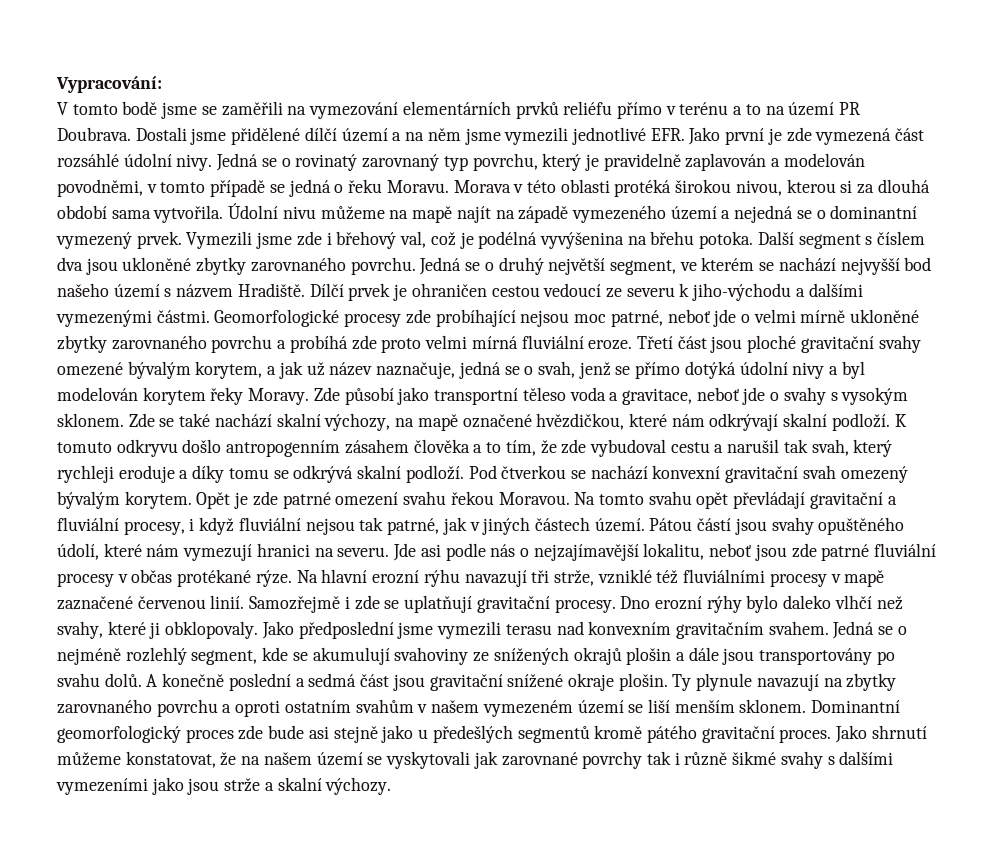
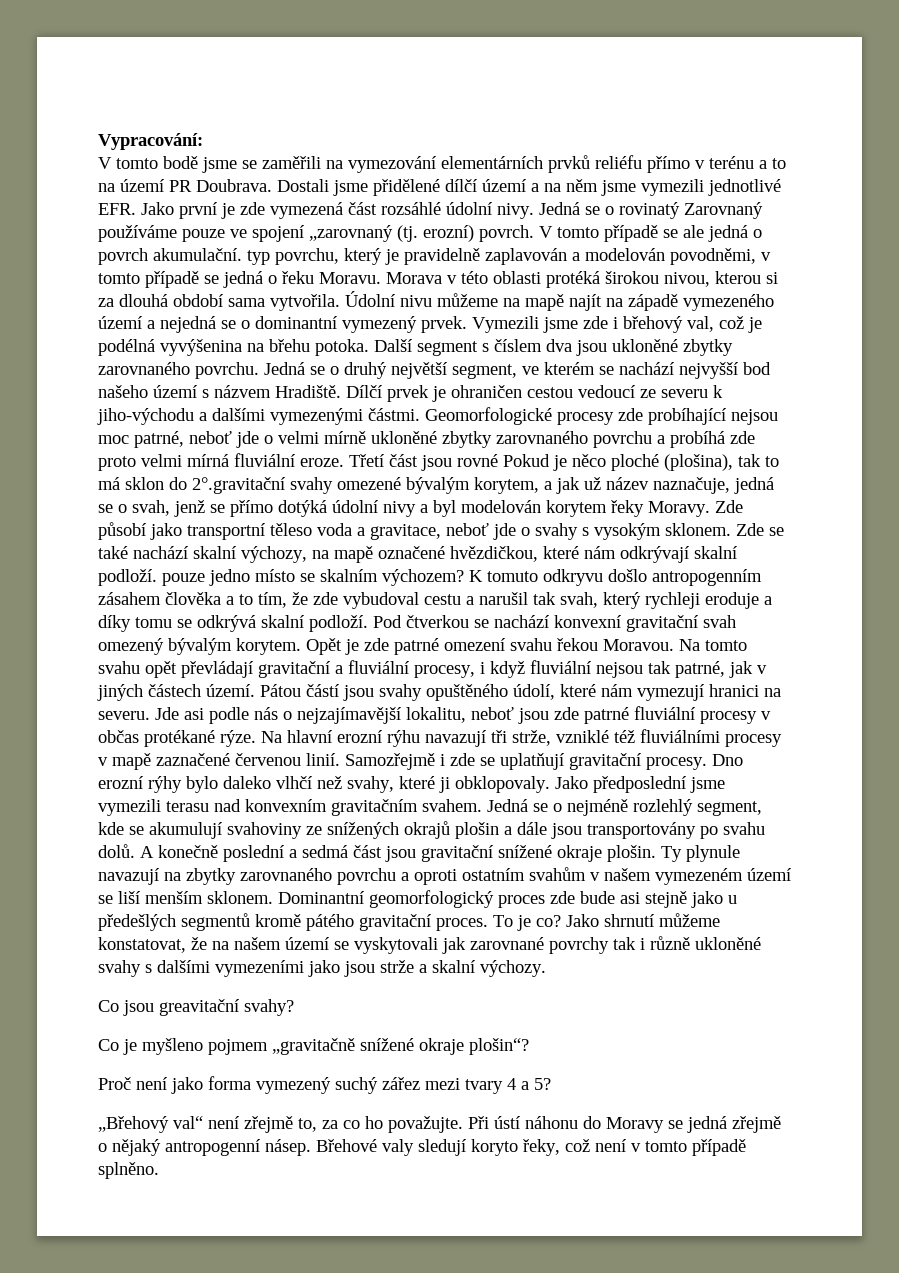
- Jedná se o rovinatý zarovnaný typ povrchu, který je pravidelně zaplavován a modelován povodněmi, v tomto případě se jedná o řeku Moravu.
+ Jedná se o rovinatý Zarovnaný používáme pouze ve spojení „zarovnaný (tj. erozní) povrch. V tomto případě se ale jedná o povrch akumulační. typ povrchu, který je pravidelně zaplavován a modelován povodněmi, v tomto případě se jedná o řeku Moravu.
- Třetí část jsou ploché gravitační svahy omezené bývalým korytem, a jak už název naznačuje, jedná se o svah, jenž se přímo dotýká údolní nivy a byl modelován korytem řeky Moravy.
+ Třetí část jsou rovné Pokud je něco ploché (plošina), tak to má sklon do 2°.gravitační svahy omezené bývalým korytem, a jak už název naznačuje, jedná se o svah, jenž se přímo dotýká údolní nivy a byl modelován korytem řeky Moravy.
- Zde se také nachází skalní výchozy, na mapě označené hvězdičkou, které nám odkrývají skalní podloží.
+ Zde se také nachází skalní výchozy, na mapě označené hvězdičkou, které nám odkrývají skalní podloží. pouze jedno místo se skalním výchozem?
+ To je co?
- Jako shrnutí můžeme konstatovat, že na našem území se vyskytovali jak zarovnané povrchy tak i různě šikmé svahy s dalšími vymezeními jako jsou strže a skalní výchozy.
+ Jako shrnutí můžeme konstatovat, že na našem území se vyskytovali jak zarovnané povrchy tak i různě ukloněné svahy s dalšími vymezeními jako jsou strže a skalní výchozy.
+ Co jsou greavitační svahy?
+ Co je myšleno pojmem „gravitačně snížené okraje plošin“?
+ Proč není jako forma vymezený suchý zářez mezi tvary 4 a 5?
+ „Břehový val“ není zřejmě to, za co ho považujte. Při ústí náhonu do Moravy se jedná zřejmě o nějaký antropogenní násep. Břehové valy sledují koryto řeky, což není v tomto případě splněno.

